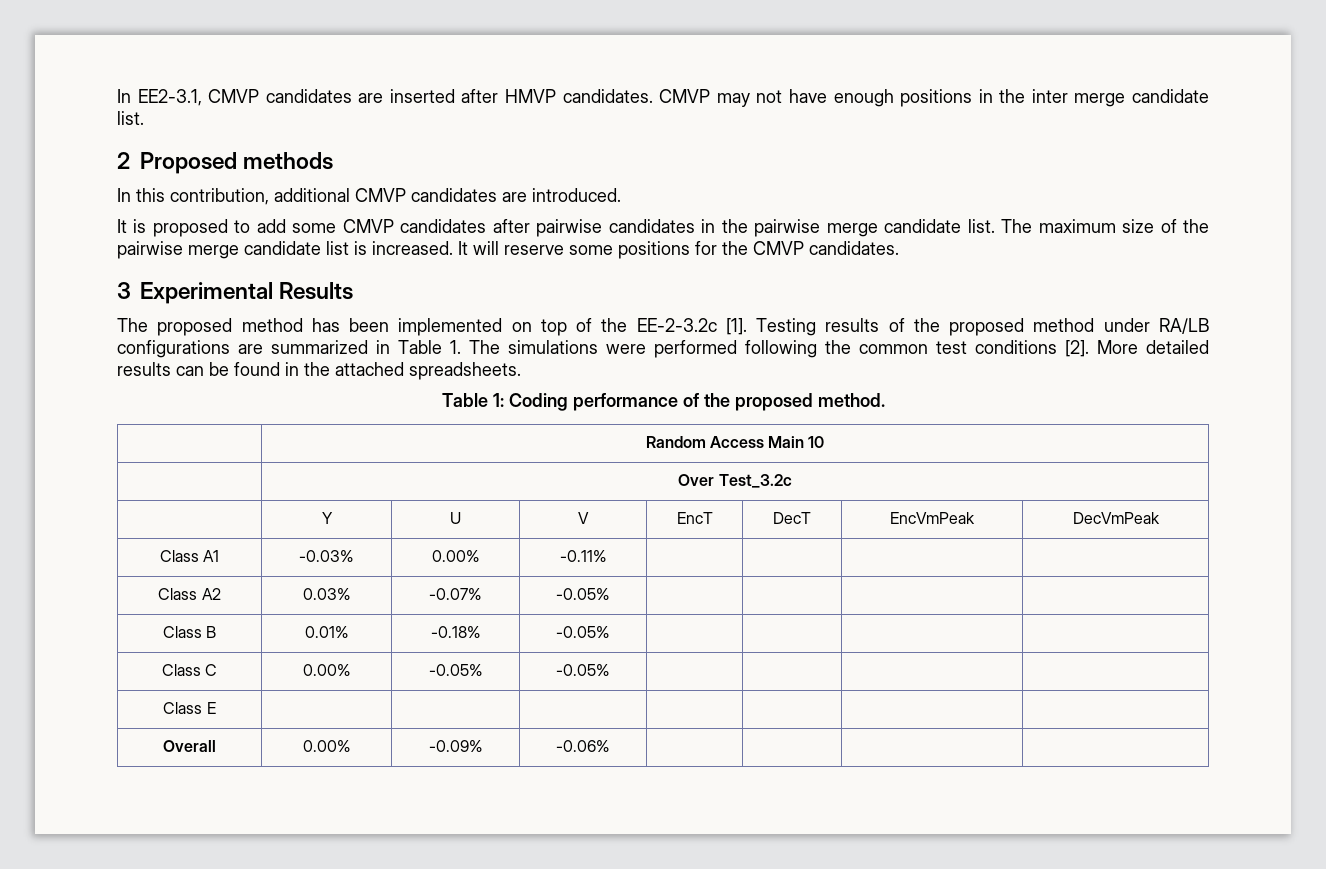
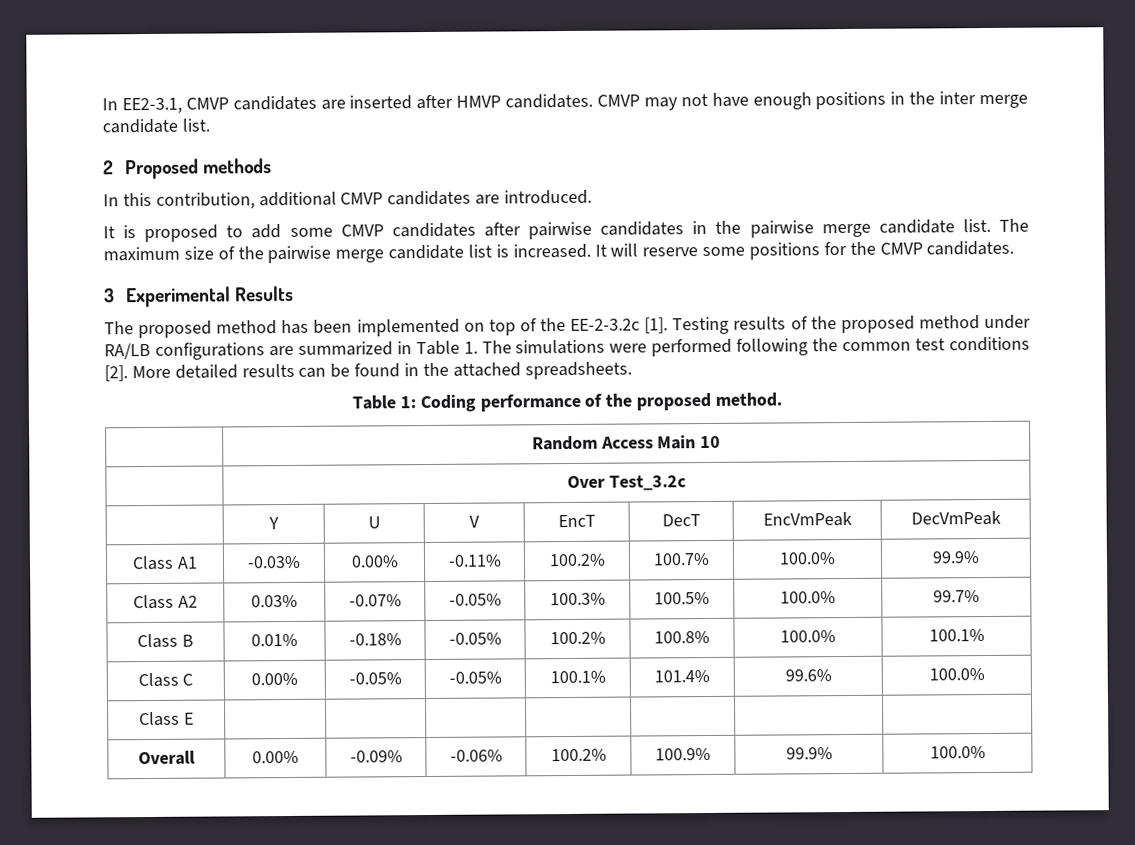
- Class A1 | -0.03% | 0.00% | -0.11% | | | |
+ Class A1 | -0.03% | 0.00% | -0.11% | 100.2% | 100.7% | 100.0% | 99.9%
- Class A2 | 0.03% | -0.07% | -0.05% | | | |
+ Class A2 | 0.03% | -0.07% | -0.05% | 100.3% | 100.5% | 100.0% | 99.7%
- Class B | 0.01% | -0.18% | -0.05% | | | |
+ Class B | 0.01% | -0.18% | -0.05% | 100.2% | 100.8% | 100.0% | 100.1%
- Class C | 0.00% | -0.05% | -0.05% | | | |
+ Class C | 0.00% | -0.05% | -0.05% | 100.1% | 101.4% | 99.6% | 100.0%
- Overall | 0.00% | -0.09% | -0.06% | | | |
+ Overall | 0.00% | -0.09% | -0.06% | 100.2% | 100.9% | 99.9% | 100.0%

